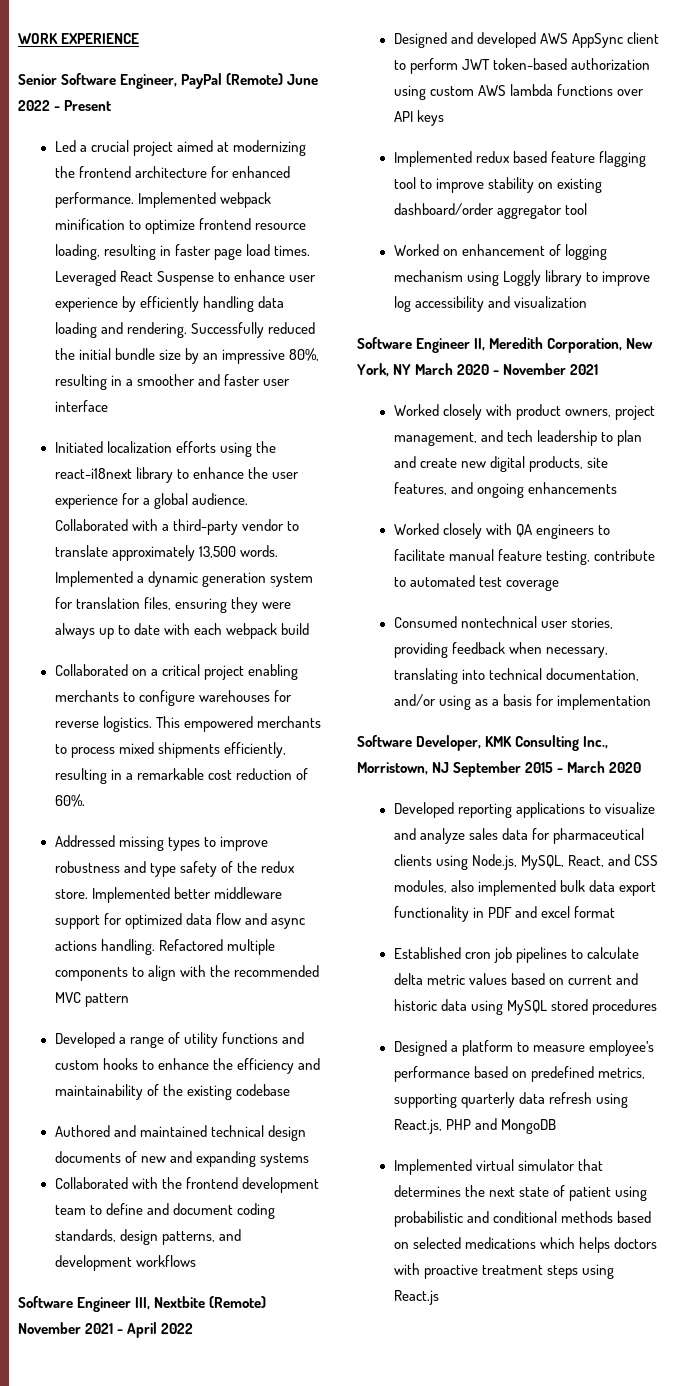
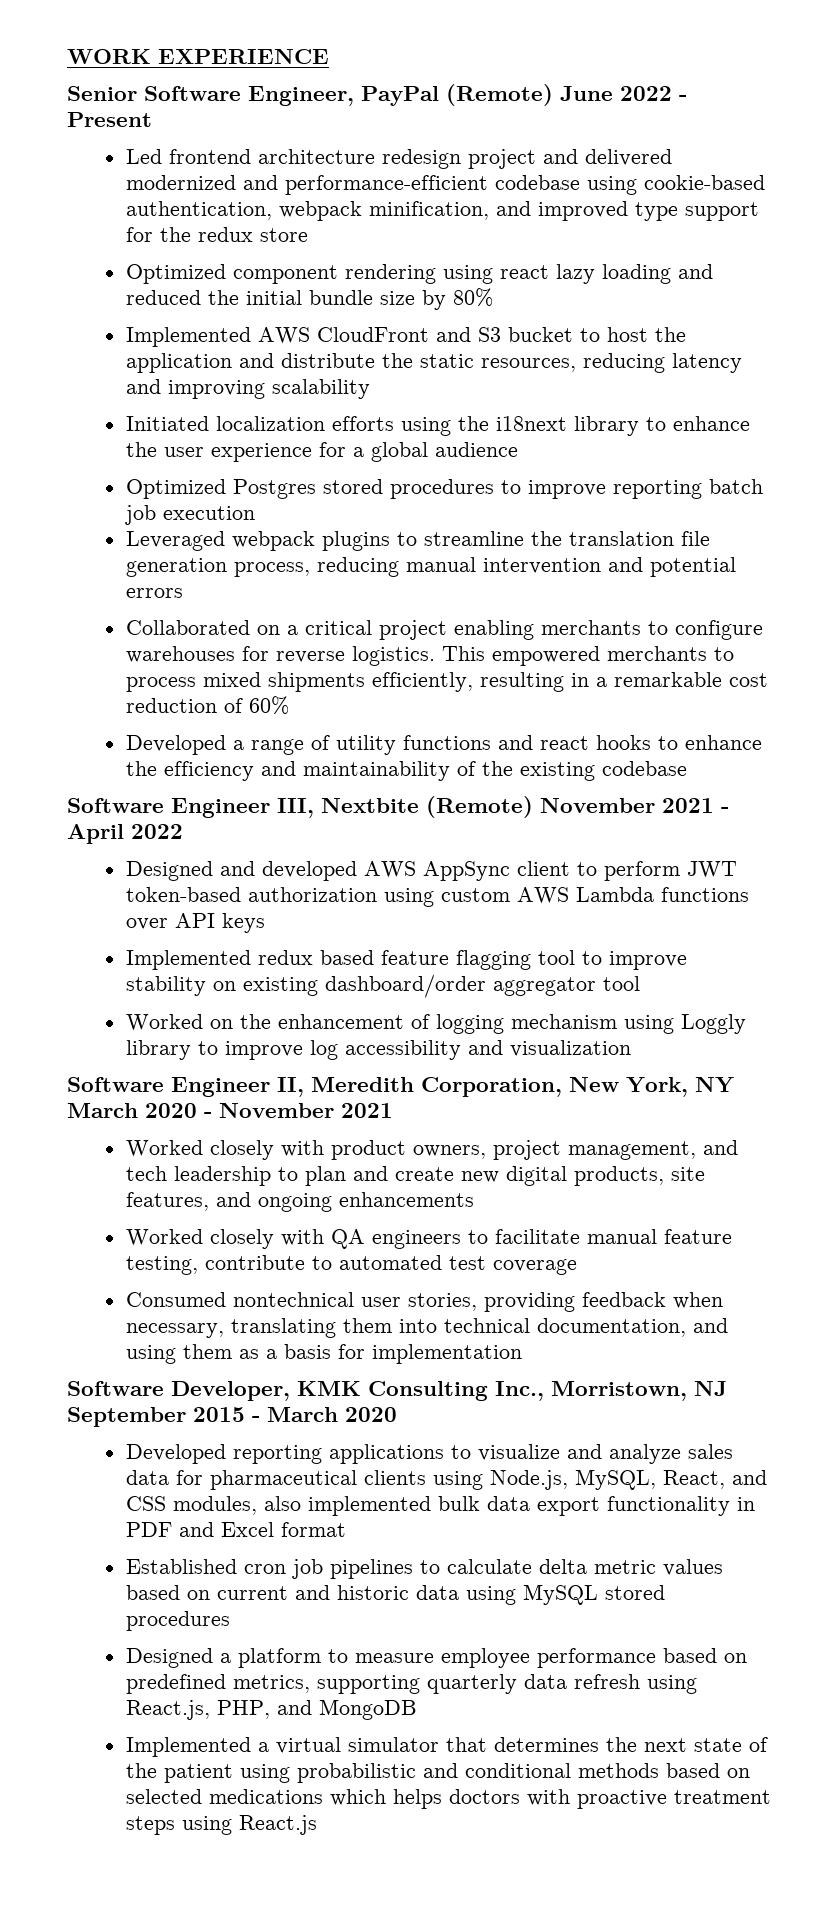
- Led a crucial project aimed at modernizing the frontend architecture for enhanced performance. Implemented webpack minification to optimize frontend resource loading, resulting in faster page load times. Leveraged React Suspense to enhance user experience by efficiently handling data loading and rendering. Successfully reduced the initial bundle size by an impressive 80%, resulting in a smoother and faster user interface
+ Led frontend architecture redesign project and delivered modernized and performance-efficient codebase using cookie-based authentication, webpack minification, and improved type support for the redux store
+ Optimized component rendering using react lazy loading and reduced the initial bundle size by 80%
+ Implemented AWS CloudFront and S3 bucket to host the application and distribute the static resources, reducing latency and improving scalability
- Initiated localization efforts using the react-i18next library to enhance the user experience for a global audience. Collaborated with a third-party vendor to translate approximately 13,500 words. Implemented a dynamic generation system for translation files, ensuring they were always up to date with each webpack build
+ Initiated localization efforts using the i18next library to enhance the user experience for a global audience
+ Optimized Postgres stored procedures to improve reporting batch job execution
+ Leveraged webpack plugins to streamline the translation file generation process, reducing manual intervention and potential errors
- This empowered merchants to process mixed shipments efficiently, resulting in a remarkable cost reduction of 60%.
- Addressed missing types to improve robustness and type safety of the redux store. Implemented better middleware support for optimized data flow and async actions handling. Refactored multiple components to align with the recommended MVC pattern
+ This empowered merchants to process mixed shipments efficiently, resulting in a remarkable cost reduction of 60%
- Developed a range of utility functions and custom hooks to enhance the efficiency and maintainability of the existing codebase
+ Developed a range of utility functions and react hooks to enhance the efficiency and maintainability of the existing codebase
- Authored and maintained technical design documents of new and expanding systems
- Collaborated with the frontend development team to define and document coding standards, design patterns, and development workflows
- Designed and developed AWS AppSync client to perform JWT token-based authorization using custom AWS lambda functions over API keys
+ Designed and developed AWS AppSync client to perform JWT token-based authorization using custom AWS Lambda functions over API keys
- Worked on enhancement of logging mechanism using Loggly library to improve log accessibility and visualization
+ Worked on the enhancement of logging mechanism using Loggly library to improve log accessibility and visualization
- Consumed nontechnical user stories, providing feedback when necessary, translating into technical documentation, and/or using as a basis for implementation
+ Consumed nontechnical user stories, providing feedback when necessary, translating them into technical documentation, and using them as a basis for implementation
- Developed reporting applications to visualize and analyze sales data for pharmaceutical clients using Node.js, MySQL, React, and CSS modules, also implemented bulk data export functionality in PDF and excel format
+ Developed reporting applications to visualize and analyze sales data for pharmaceutical clients using Node.js, MySQL, React, and CSS modules, also implemented bulk data export functionality in PDF and Excel format
- Designed a platform to measure employee’s performance based on predefined metrics, supporting quarterly data refresh using React.js, PHP and MongoDB
+ Designed a platform to measure employee performance based on predefined metrics, supporting quarterly data refresh using React.js, PHP, and MongoDB
- Implemented virtual simulator that determines the next state of patient using probabilistic and conditional methods based on selected medications which helps doctors with proactive treatment steps using React.js
+ Implemented a virtual simulator that determines the next state of the patient using probabilistic and conditional methods based on selected medications which helps doctors with proactive treatment steps using React.js

